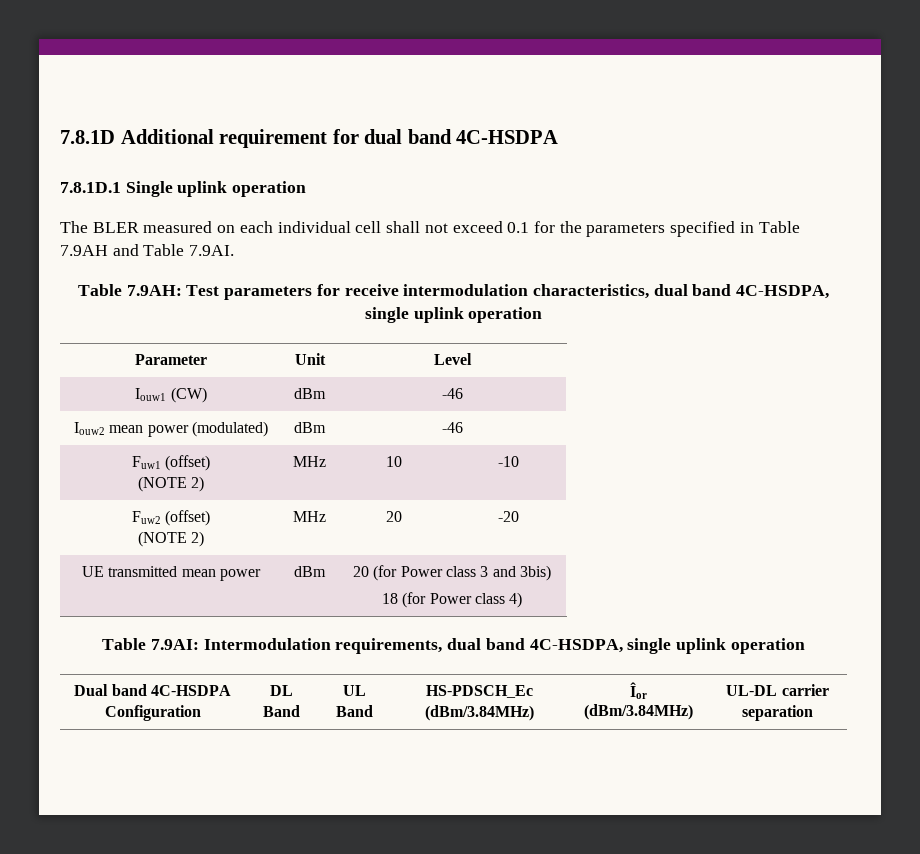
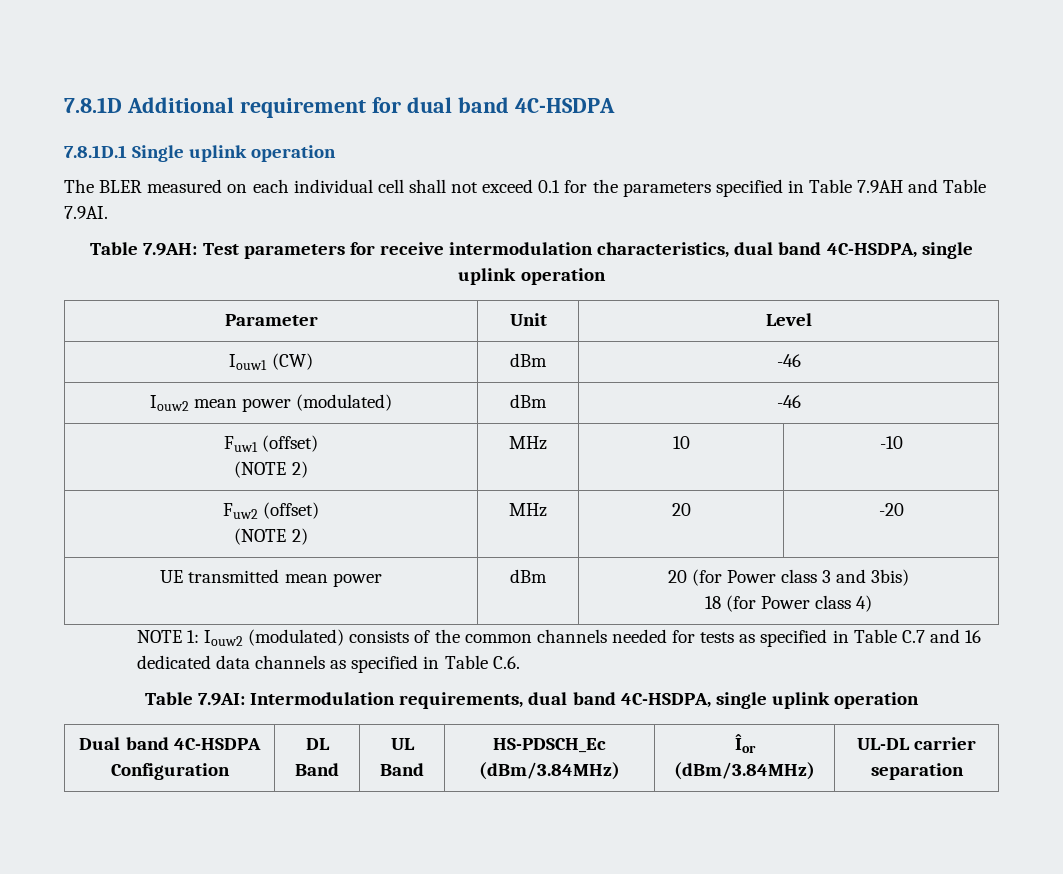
+ NOTE 1: Iouw2 (modulated) consists of the common channels needed for tests as specified in Table C.7 and 16 dedicated data channels as specified in Table C.6.

